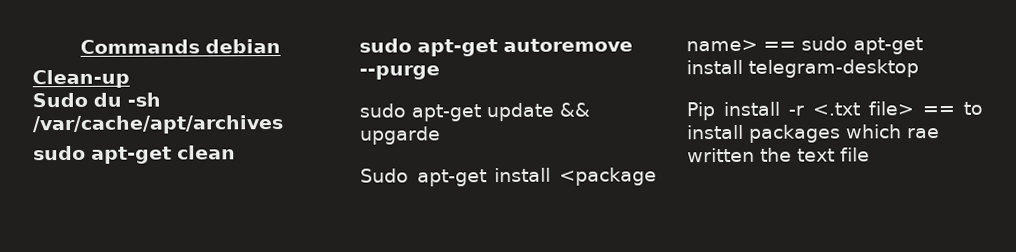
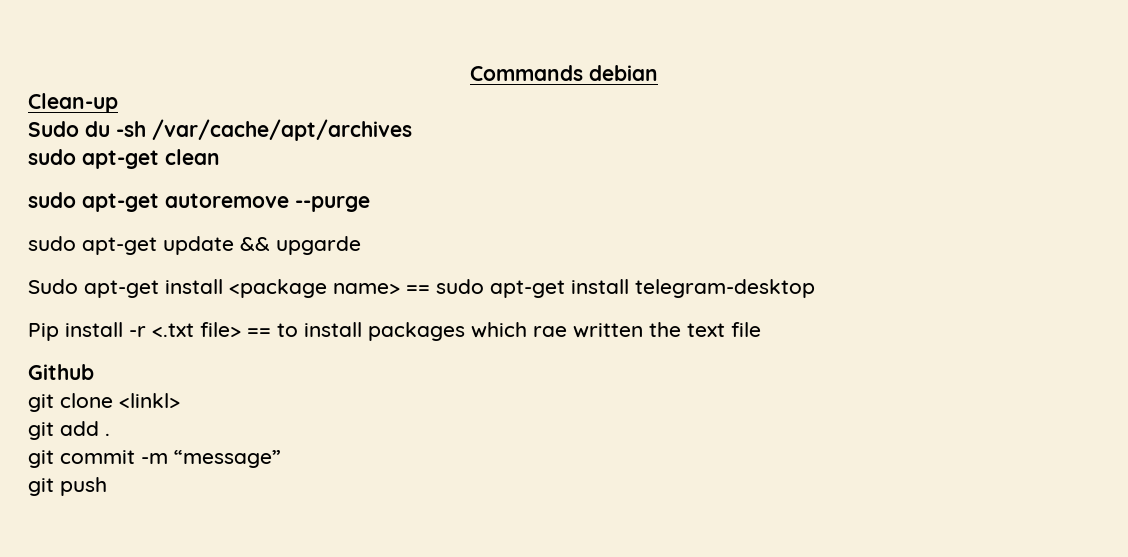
+ Github
+ git clone <linkl>
+ git add .
+ git commit -m “message”
+ git push

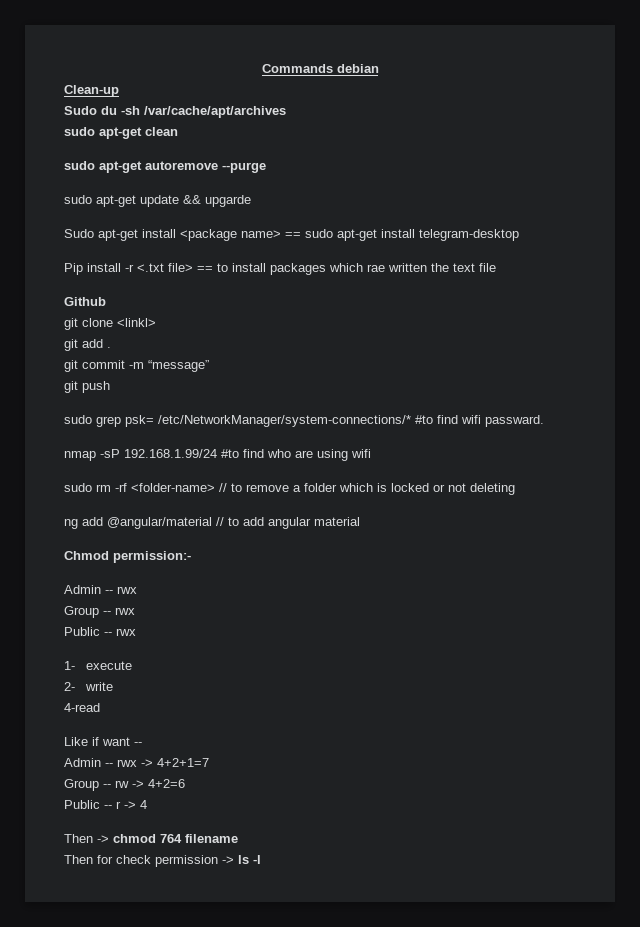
+ sudo grep psk= /etc/NetworkManager/system-connections/* #to find wifi passward.
+ nmap -sP 192.168.1.99/24 #to find who are using wifi
+ sudo rm -rf <folder-name> // to remove a folder which is locked or not deleting
+ ng add @angular/material // to add angular material
+ Chmod permission:-
+ Admin -- rwx
+ Group -- rwx
+ Public -- rwx
+ 1- execute
+ 2- write
+ 4-read
+ Like if want --
+ Admin -- rwx -> 4+2+1=7
+ Group -- rw -> 4+2=6
+ Public -- r -> 4
+ Then -> chmod 764 filename
+ Then for check permission -> ls -l

